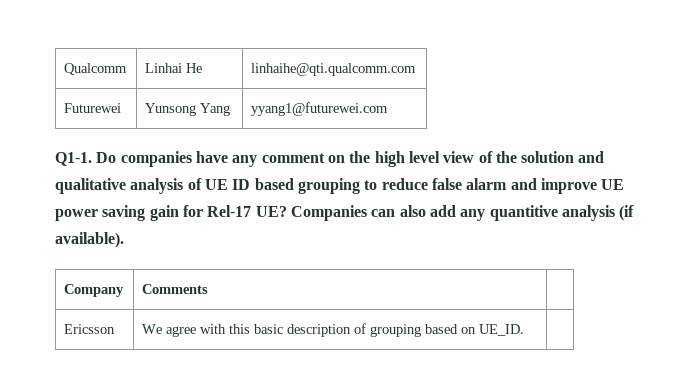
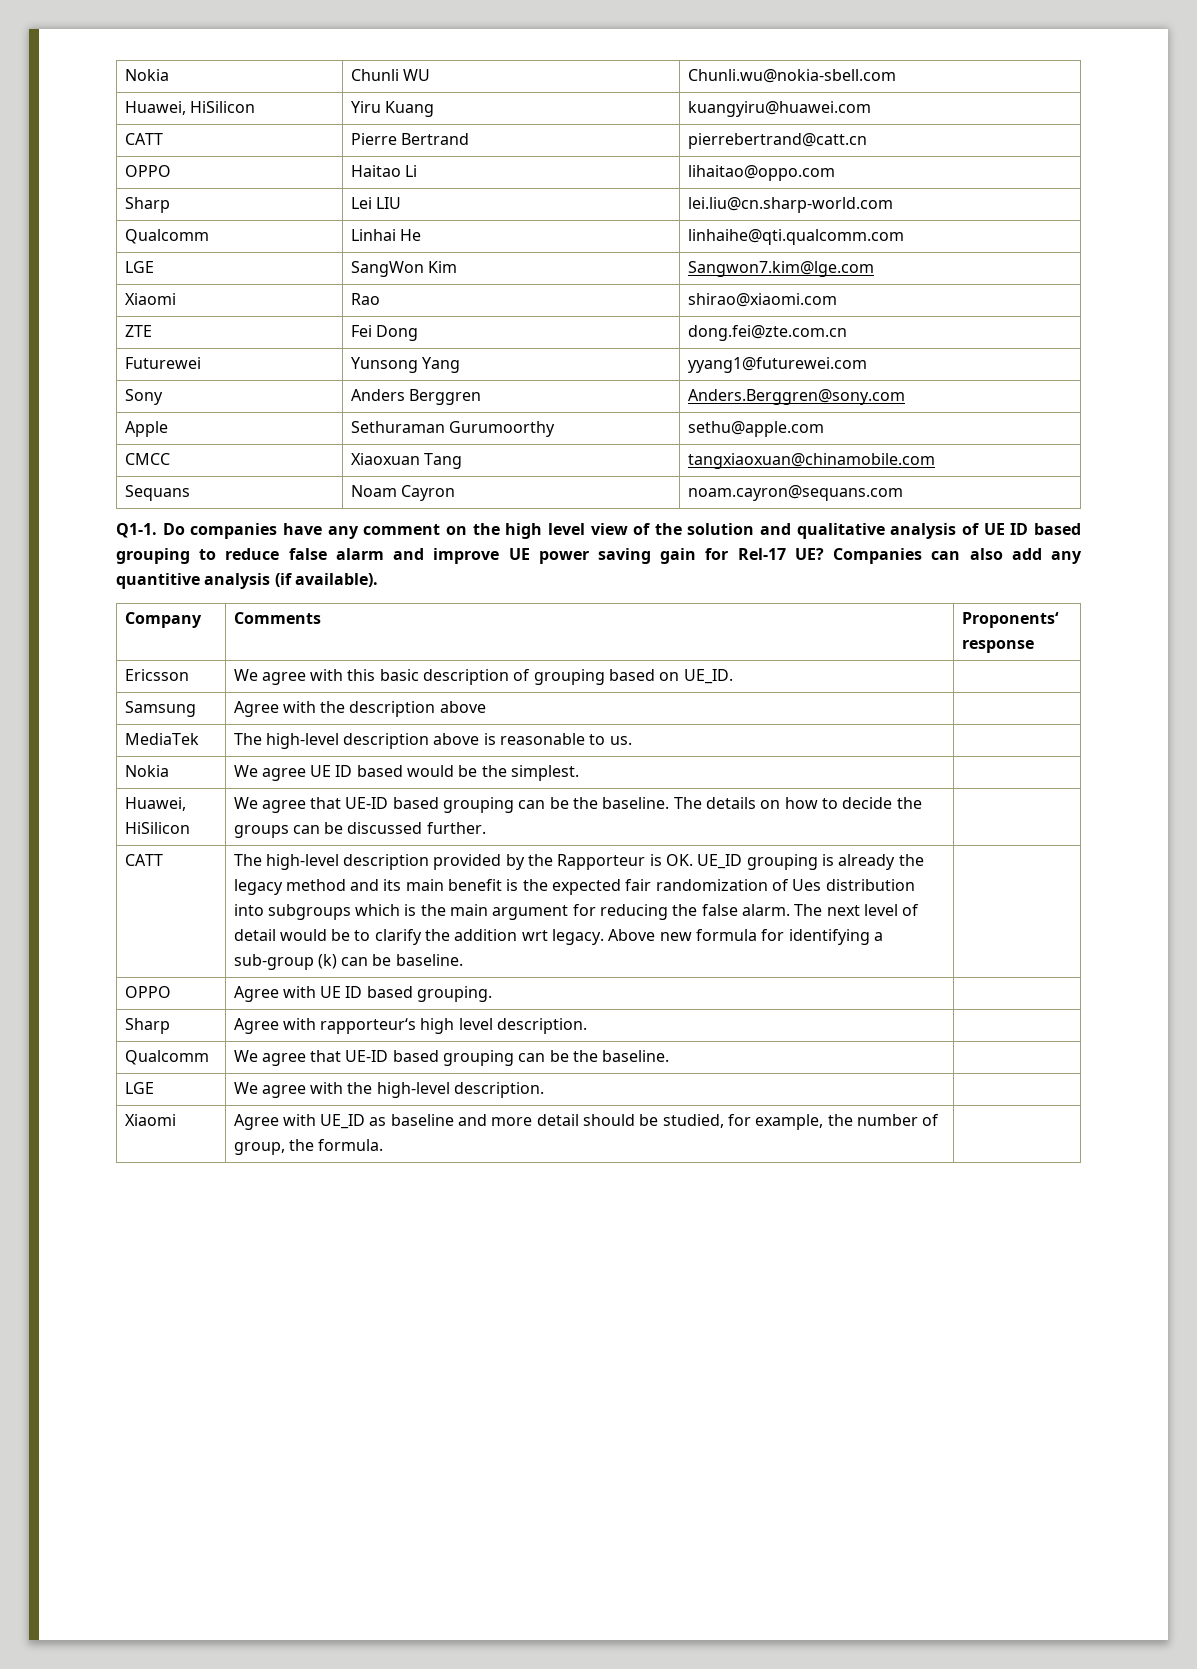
+ Nokia | Chunli WU | Chunli.wu@nokia-sbell.com
+ Huawei, HiSilicon | Yiru Kuang | kuangyiru@huawei.com
+ CATT | Pierre Bertrand | pierrebertrand@catt.cn
+ OPPO | Haitao Li | lihaitao@oppo.com
+ Sharp | Lei LIU | lei.liu@cn.sharp-world.com
  Qualcomm | Linhai He | linhaihe@qti.qualcomm.com
+ LGE | SangWon Kim | Sangwon7.kim@lge.com
+ Xiaomi | Rao | shirao@xiaomi.com
+ ZTE | Fei Dong | dong.fei@zte.com.cn
  Futurewei | Yunsong Yang | yyang1@futurewei.com
+ Sony | Anders Berggren | Anders.Berggren@sony.com
+ Apple | Sethuraman Gurumoorthy | sethu@apple.com
+ CMCC | Xiaoxuan Tang | tangxiaoxuan@chinamobile.com
+ Sequans | Noam Cayron | noam.cayron@sequans.com
- Company | Comments |
+ Company | Comments | Proponents‘ response
+ Samsung | Agree with the description above |
+ MediaTek | The high-level description above is reasonable to us. |
+ Nokia | We agree UE ID based would be the simplest. |
+ Huawei, HiSilicon | We agree that UE-ID based grouping can be the baseline. The details on how to decide the groups can be discussed further. |
+ CATT | The high-level description provided by the Rapporteur is OK. UE_ID grouping is already the legacy method and its main benefit is the expected fair randomization of Ues distribution into subgroups which is the main argument for reducing the false alarm. The next level of detail would be to clarify the addition wrt legacy. Above new formula for identifying a sub-group (k) can be baseline. |
+ OPPO | Agree with UE ID based grouping. |
+ Sharp | Agree with rapporteur‘s high level description. |
+ Qualcomm | We agree that UE-ID based grouping can be the baseline. |
+ LGE | We agree with the high-level description. |
+ Xiaomi | Agree with UE_ID as baseline and more detail should be studied, for example, the number of group, the formula. |

